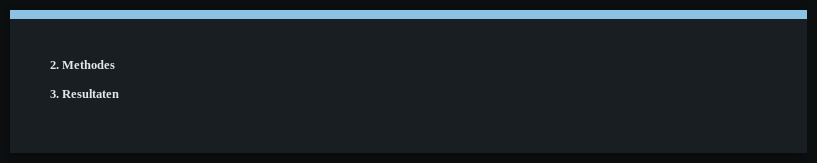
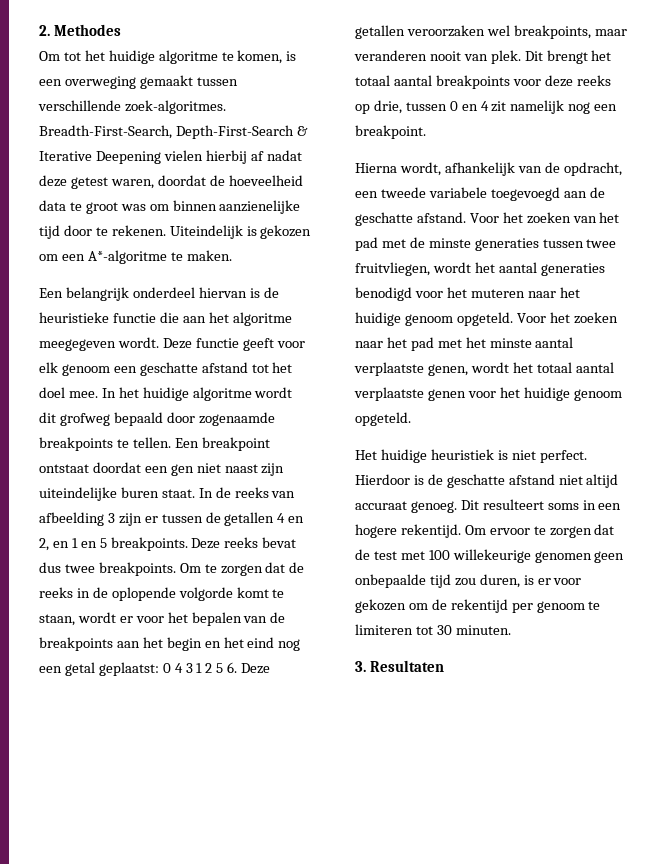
+ Om tot het huidige algoritme te komen, is een overweging gemaakt tussen verschillende zoek-algoritmes. Breadth-First-Search, Depth-First-Search & Iterative Deepening vielen hierbij af nadat deze getest waren, doordat de hoeveelheid data te groot was om binnen aanzienelijke tijd door te rekenen. Uiteindelijk is gekozen om een A*-algoritme te maken.
+ Een belangrijk onderdeel hiervan is de heuristieke functie die aan het algoritme meegegeven wordt. Deze functie geeft voor elk genoom een geschatte afstand tot het doel mee. In het huidige algoritme wordt dit grofweg bepaald door zogenaamde breakpoints te tellen. Een breakpoint ontstaat doordat een gen niet naast zijn uiteindelijke buren staat. In de reeks van afbeelding 3 zijn er tussen de getallen 4 en 2, en 1 en 5 breakpoints. Deze reeks bevat dus twee breakpoints. Om te zorgen dat de reeks in de oplopende volgorde komt te staan, wordt er voor het bepalen van de breakpoints aan het begin en het eind nog een getal geplaatst: 0 4 3 1 2 5 6. Deze getallen veroorzaken wel breakpoints, maar veranderen nooit van plek. Dit brengt het totaal aantal breakpoints voor deze reeks op drie, tussen 0 en 4 zit namelijk nog een breakpoint.
+ Hierna wordt, afhankelijk van de opdracht, een tweede variabele toegevoegd aan de geschatte afstand. Voor het zoeken van het pad met de minste generaties tussen twee fruitvliegen, wordt het aantal generaties benodigd voor het muteren naar het huidige genoom opgeteld. Voor het zoeken naar het pad met het minste aantal verplaatste genen, wordt het totaal aantal verplaatste genen voor het huidige genoom opgeteld.
+ Het huidige heuristiek is niet perfect. Hierdoor is de geschatte afstand niet altijd accuraat genoeg. Dit resulteert soms in een hogere rekentijd. Om ervoor te zorgen dat de test met 100 willekeurige genomen geen onbepaalde tijd zou duren, is er voor gekozen om de rekentijd per genoom te limiteren tot 30 minuten.

